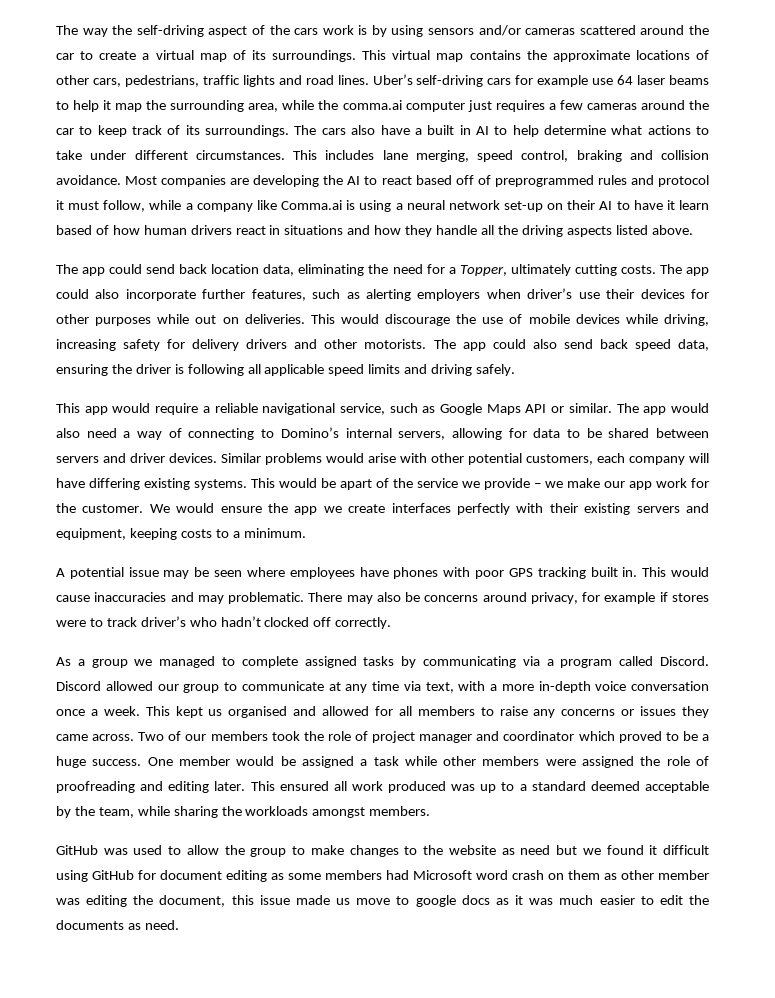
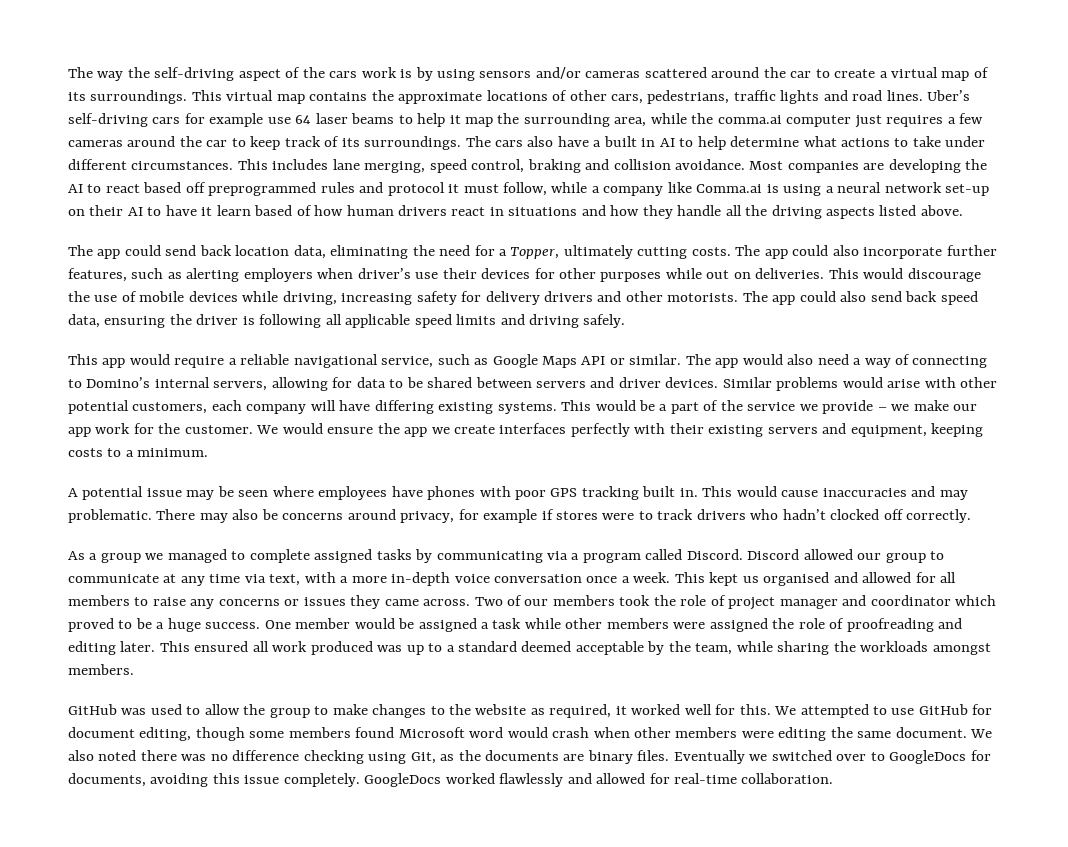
- Most companies are developing the AI to react based off of preprogrammed rules and protocol it must follow, while a company like Comma.ai is using a neural network set-up on their AI to have it learn based of how human drivers react in situations and how they handle all the driving aspects listed above.
+ Most companies are developing the AI to react based off preprogrammed rules and protocol it must follow, while a company like Comma.ai is using a neural network set-up on their AI to have it learn based of how human drivers react in situations and how they handle all the driving aspects listed above.
- This would be apart of the service we provide – we make our app work for the customer.
+ This would be a part of the service we provide – we make our app work for the customer.
- There may also be concerns around privacy, for example if stores were to track driver’s who hadn’t clocked off correctly.
+ There may also be concerns around privacy, for example if stores were to track drivers who hadn’t clocked off correctly.
- GitHub was used to allow the group to make changes to the website as need but we found it difficult using GitHub for document editing as some members had Microsoft word crash on them as other member was editing the document, this issue made us move to google docs as it was much easier to edit the documents as need.
+ GitHub was used to allow the group to make changes to the website as required, it worked well for this. We attempted to use GitHub for document editing, though some members found Microsoft word would crash when other members were editing the same document. We also noted there was no difference checking using Git, as the documents are binary files. Eventually we switched over to GoogleDocs for documents, avoiding this issue completely. GoogleDocs worked flawlessly and allowed for real-time collaboration.

